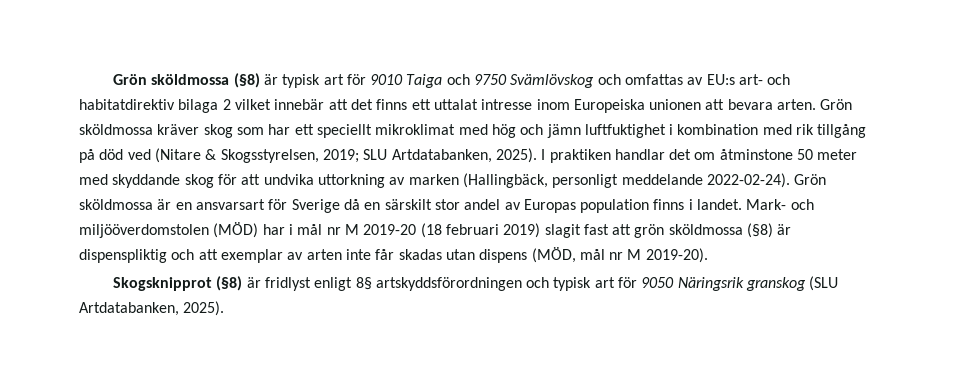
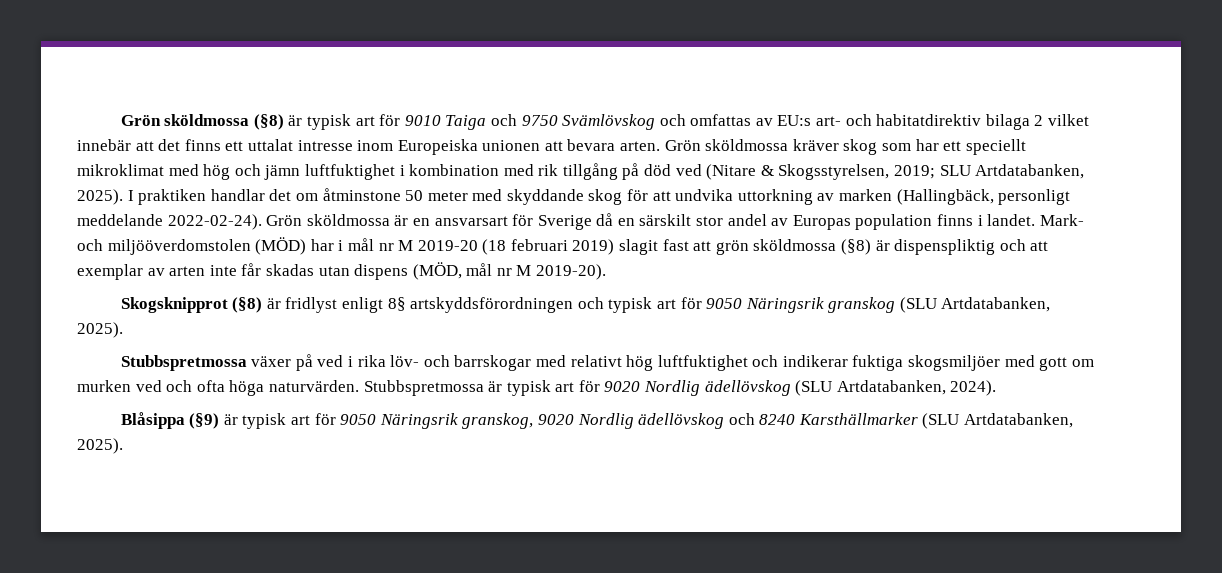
+ Stubbspretmossa växer på ved i rika löv- och barrskogar med relativt hög luftfuktighet och indikerar fuktiga skogsmiljöer med gott om murken ved och ofta höga naturvärden. Stubbspretmossa är typisk art för 9020 Nordlig ädellövskog (SLU Artdatabanken, 2024).
+ Blåsippa (§9) är typisk art för 9050 Näringsrik granskog, 9020 Nordlig ädellövskog och 8240 Karsthällmarker (SLU Artdatabanken, 2025).

